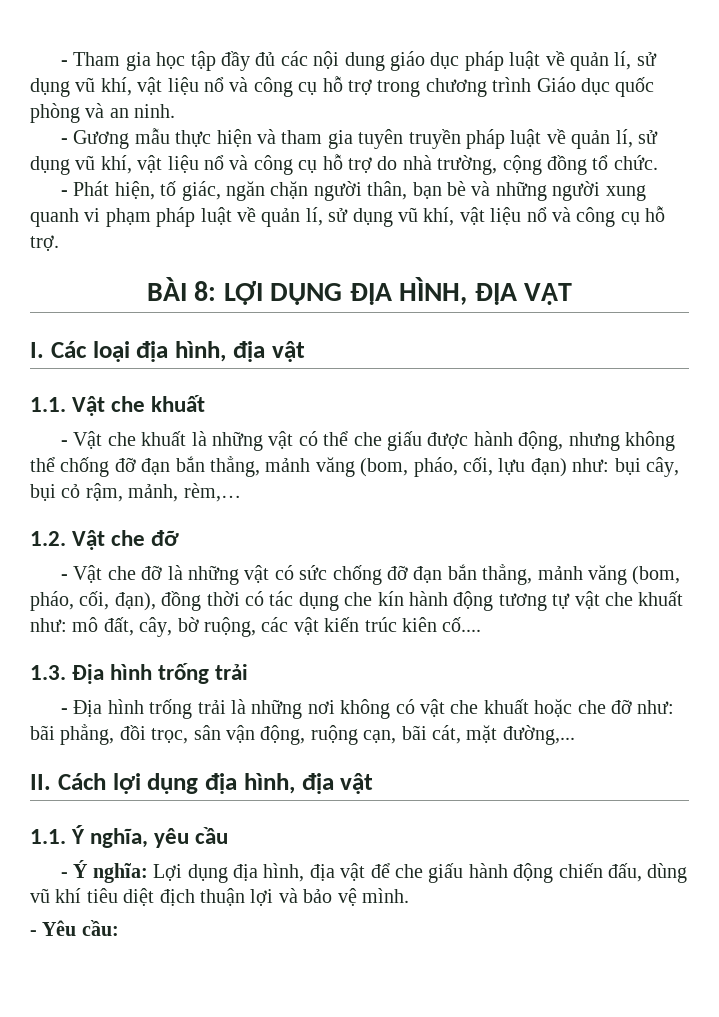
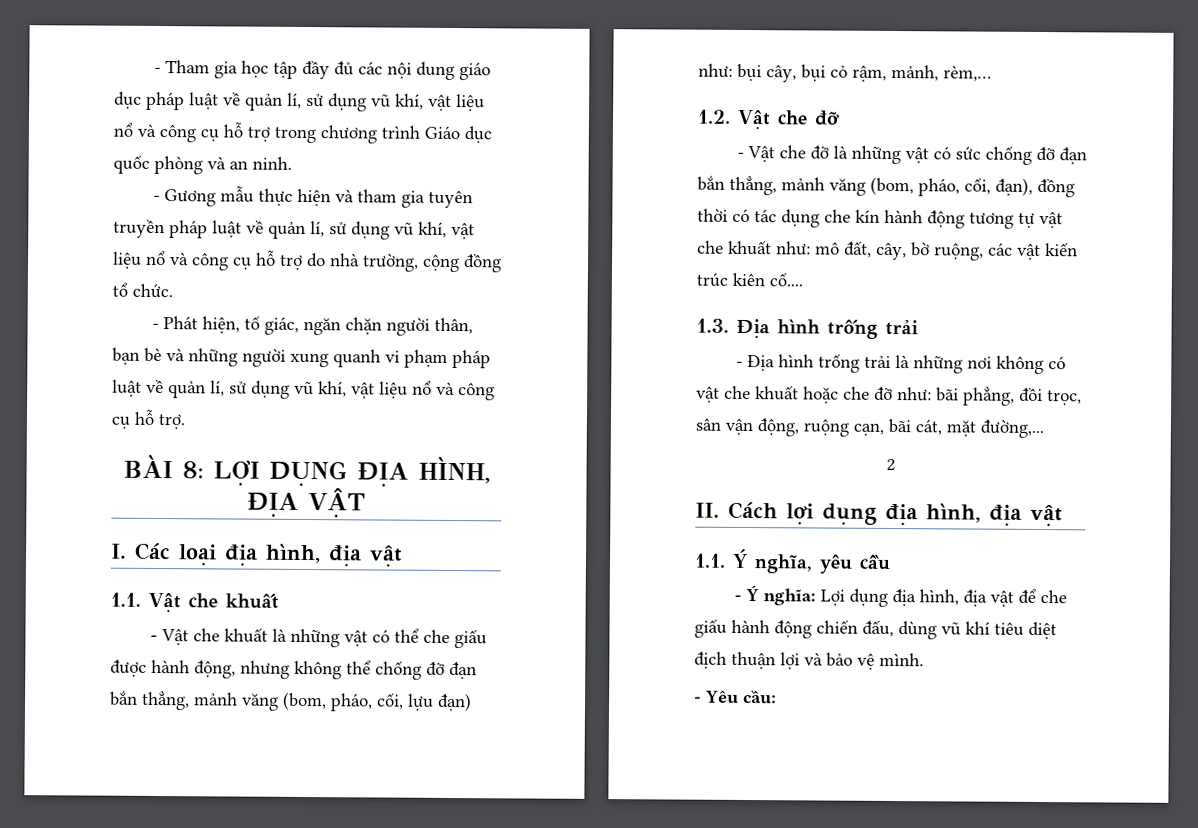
+ 2

